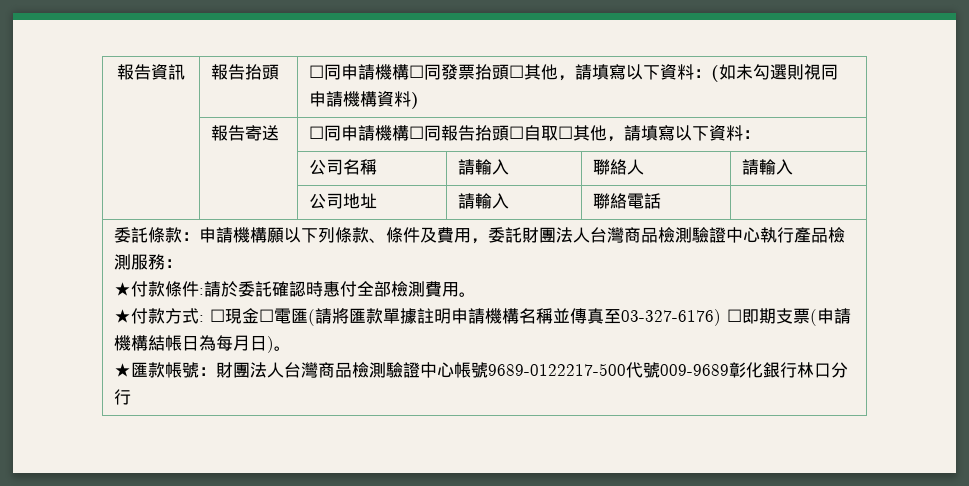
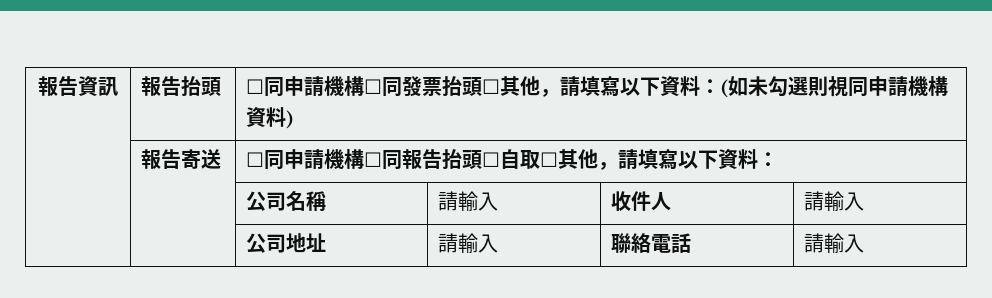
- | | 公司名稱 | 請輸入 | 聯絡人 | 請輸入
+ | | 公司名稱 | 請輸入 | 收件人 | 請輸入
- | | 公司地址 | 請輸入 | 聯絡電話 |
- 委託條款：申請機構願以下列條款、條件及費用，委託財團法人台灣商品檢測驗證中心執行產品檢測服務：
- ★付款條件:請於委託確認時惠付全部檢測費用。
- ★付款方式: ☐現金☐電匯(請將匯款單據註明申請機構名稱並傳真至03-327-6176) ☐即期支票(申請機構結帳日為每月日)。
- ★匯款帳號：財團法人台灣商品檢測驗證中心帳號9689-0122217-500代號009-9689彰化銀行林口分行
+ | | 公司地址 | 請輸入 | 聯絡電話 | 請輸入

